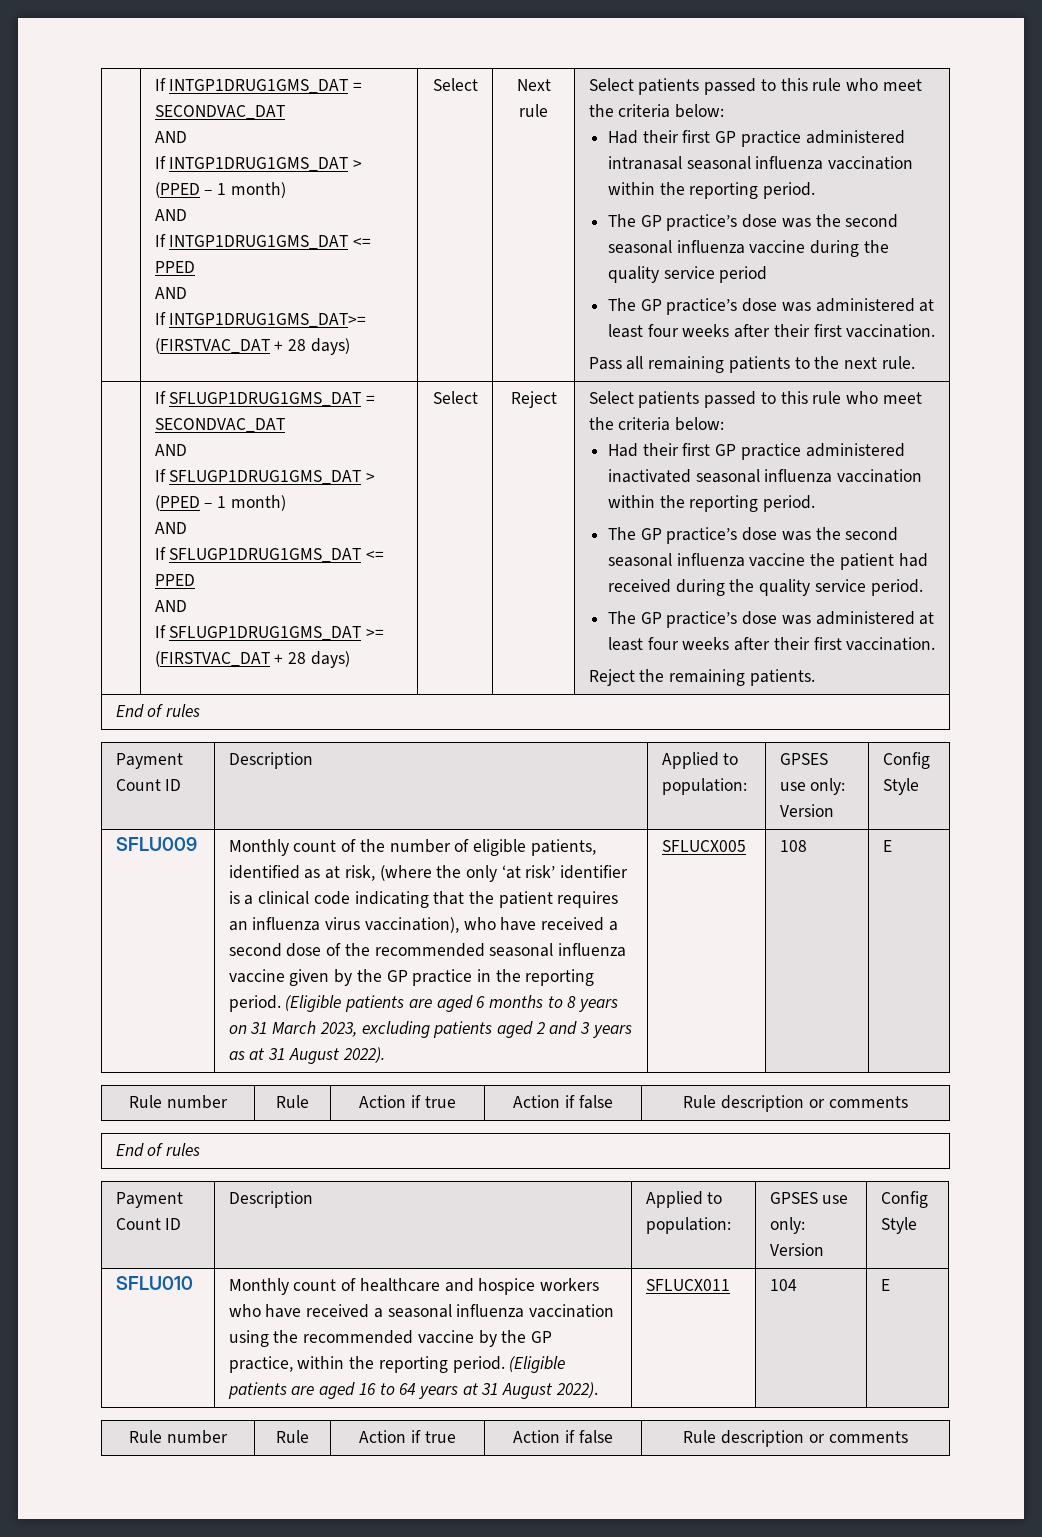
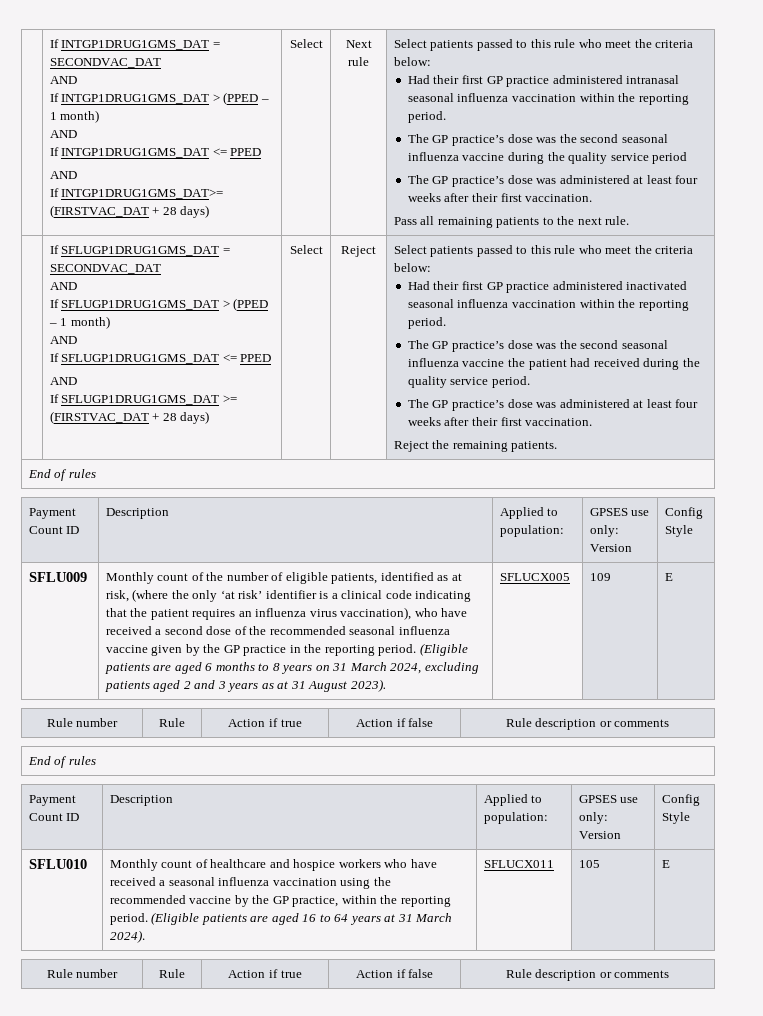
- (Eligible patients are aged 6 months to 8 years on 31 March 2023, excluding patients aged 2 and 3 years as at 31 August 2022).
+ (Eligible patients are aged 6 months to 8 years on 31 March 2024, excluding patients aged 2 and 3 years as at 31 August 2023).
- 108
+ 109
- (Eligible patients are aged 16 to 64 years at 31 August 2022).
+ (Eligible patients are aged 16 to 64 years at 31 March 2024).
- 104
+ 105

